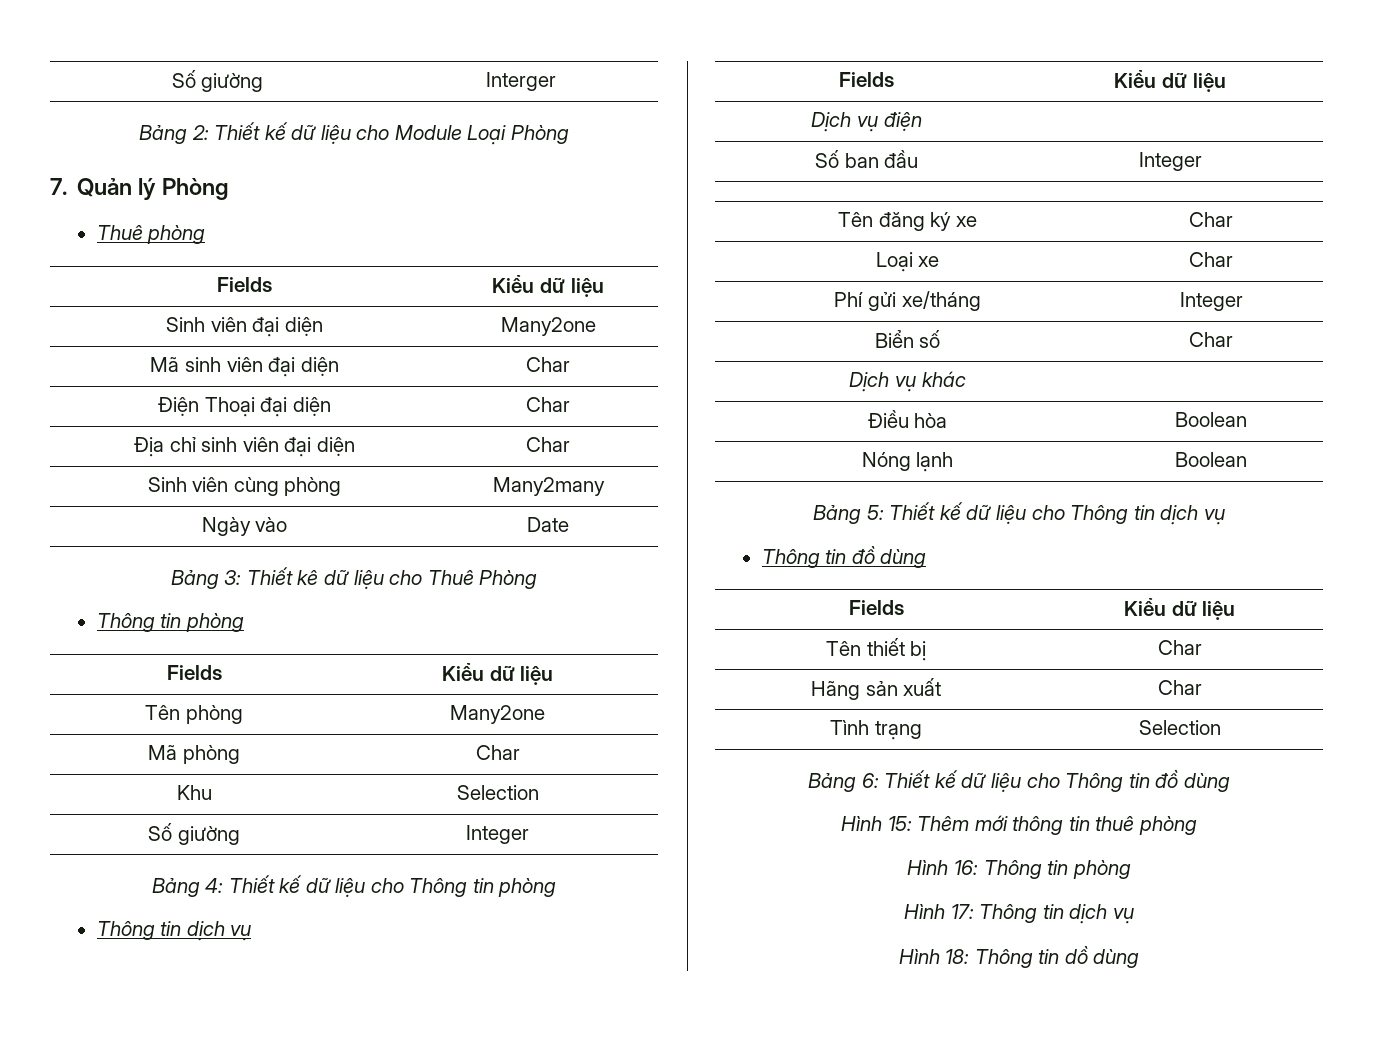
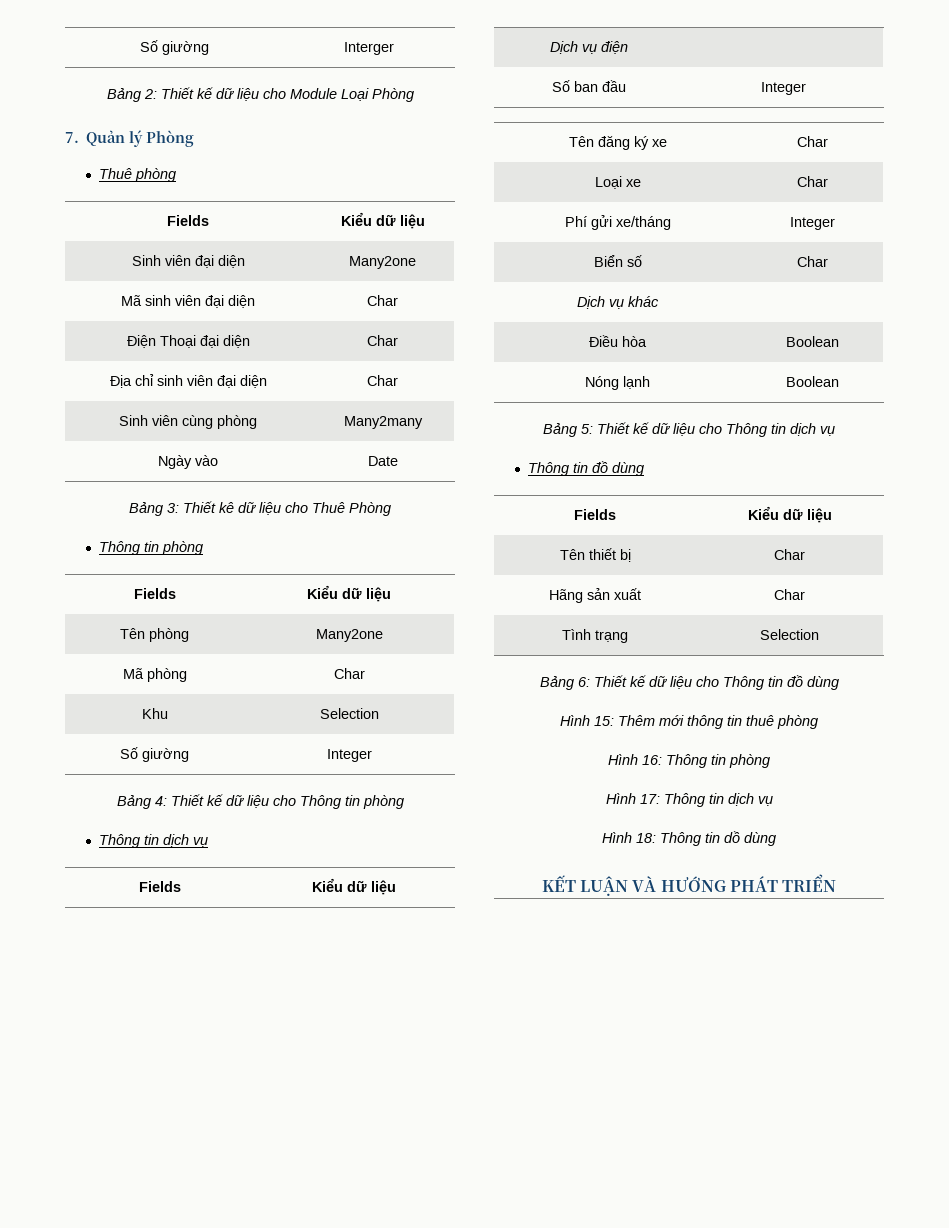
+ KẾT LUẬN VÀ HƯỚNG PHÁT TRIỂN

